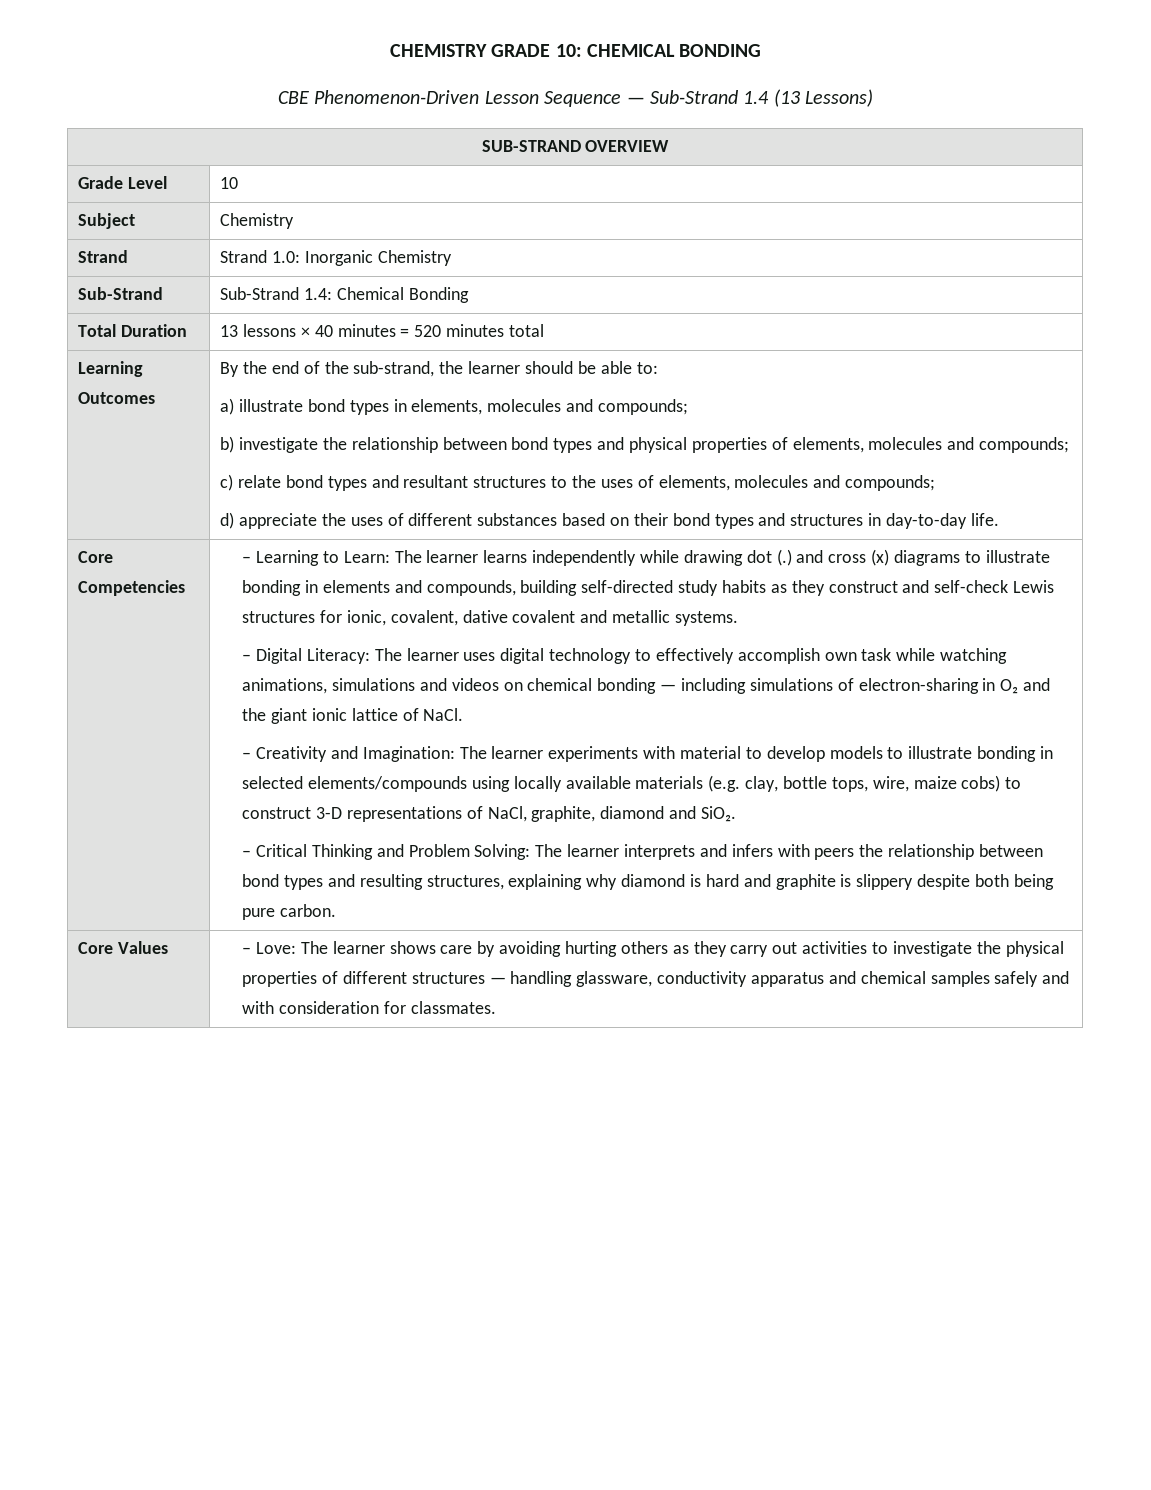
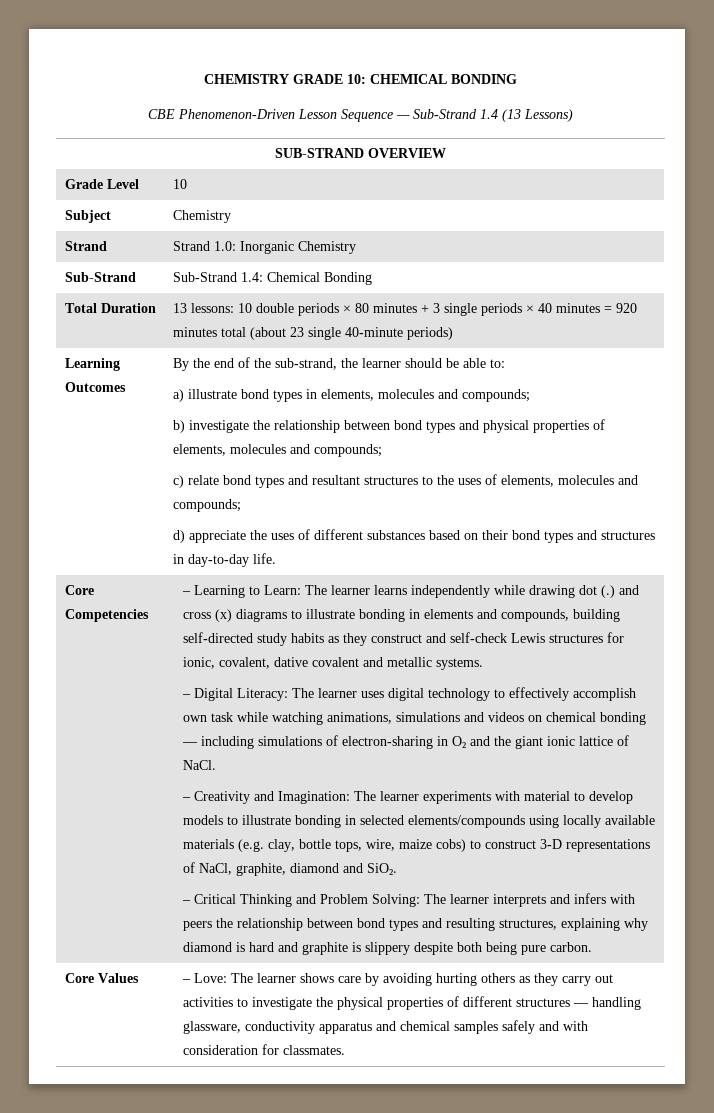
- Total Duration | 13 lessons × 40 minutes = 520 minutes total
+ Total Duration | 13 lessons: 10 double periods × 80 minutes + 3 single periods × 40 minutes = 920 minutes total (about 23 single 40-minute periods)

